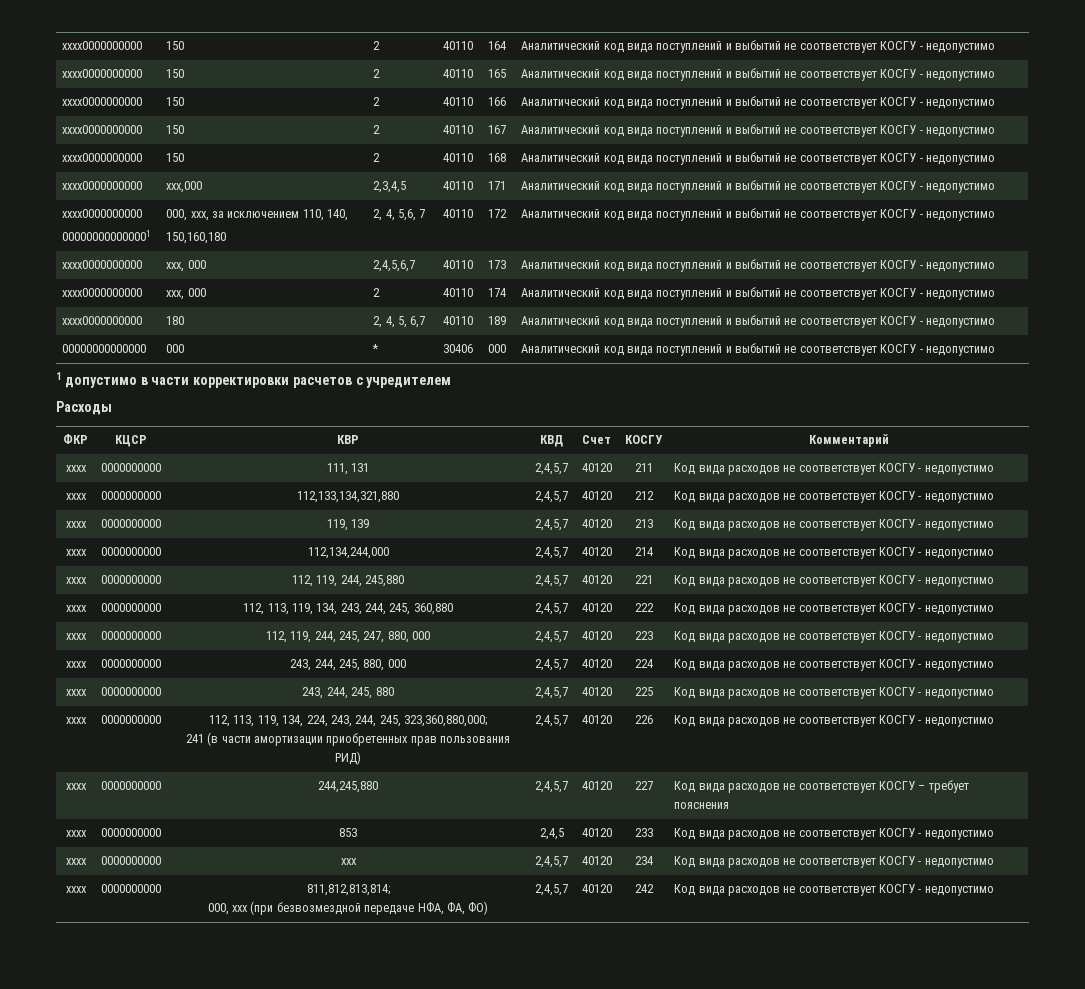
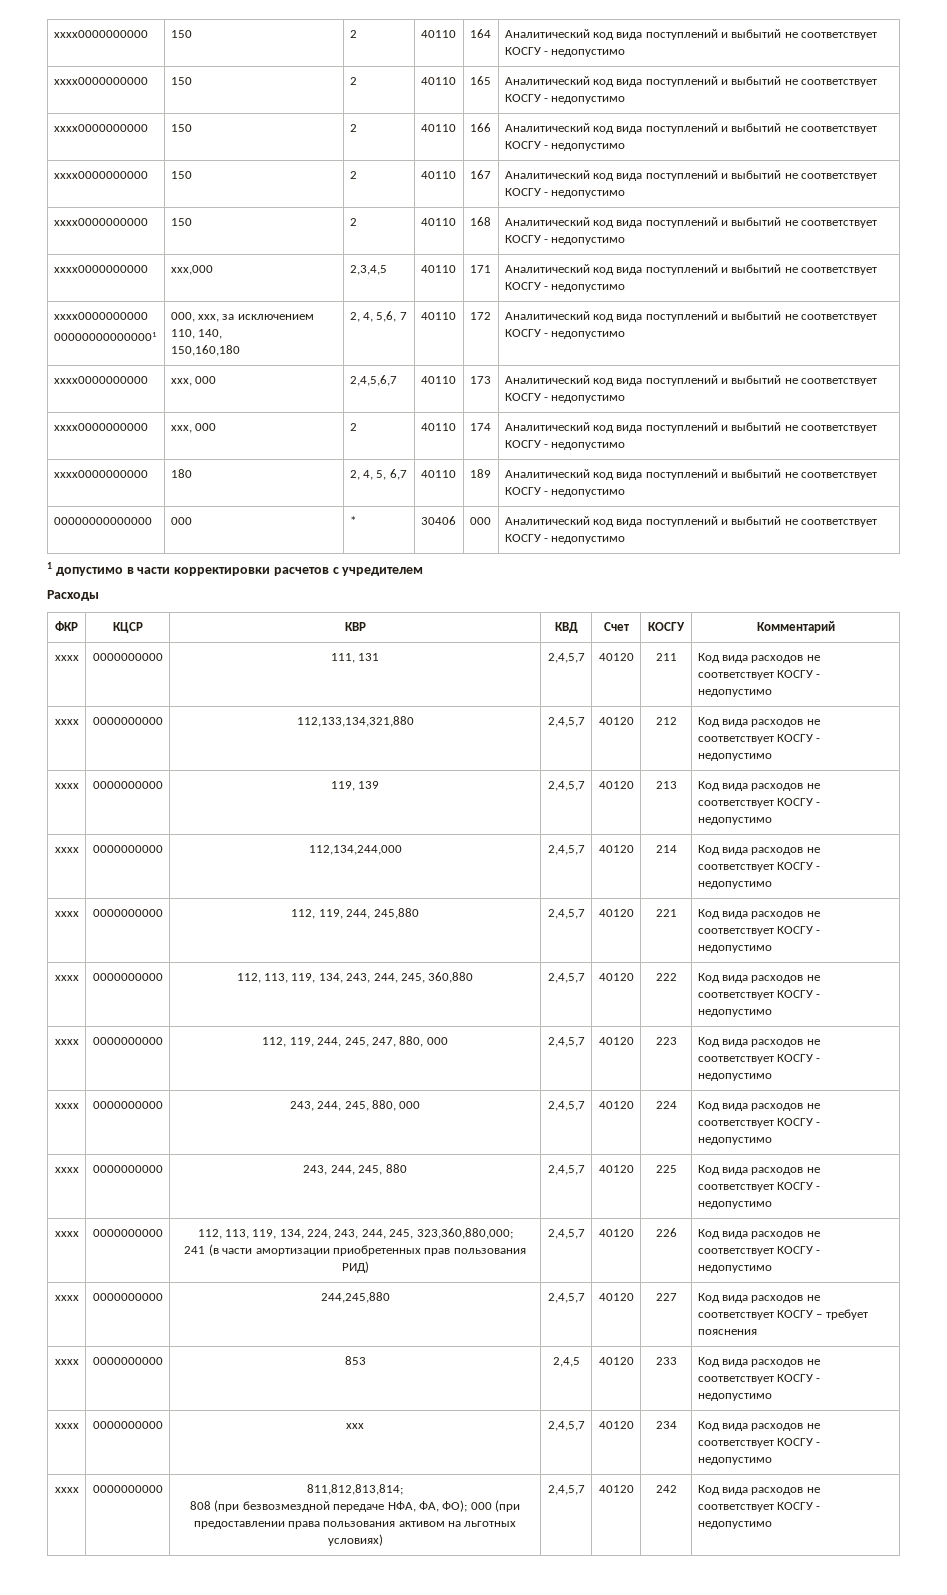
  хххх | 0000000000 | 811,812,813,814;
- 000, ххх (при безвозмездной передаче НФА, ФА, ФО) | 2,4,5,7 | 40120 | 242 | Код вида расходов не соответствует КОСГУ - недопустимо
+ 808 (при безвозмездной передаче НФА, ФА, ФО); 000 (при предоставлении права пользования активом на льготных условиях) | 2,4,5,7 | 40120 | 242 | Код вида расходов не соответствует КОСГУ - недопустимо

